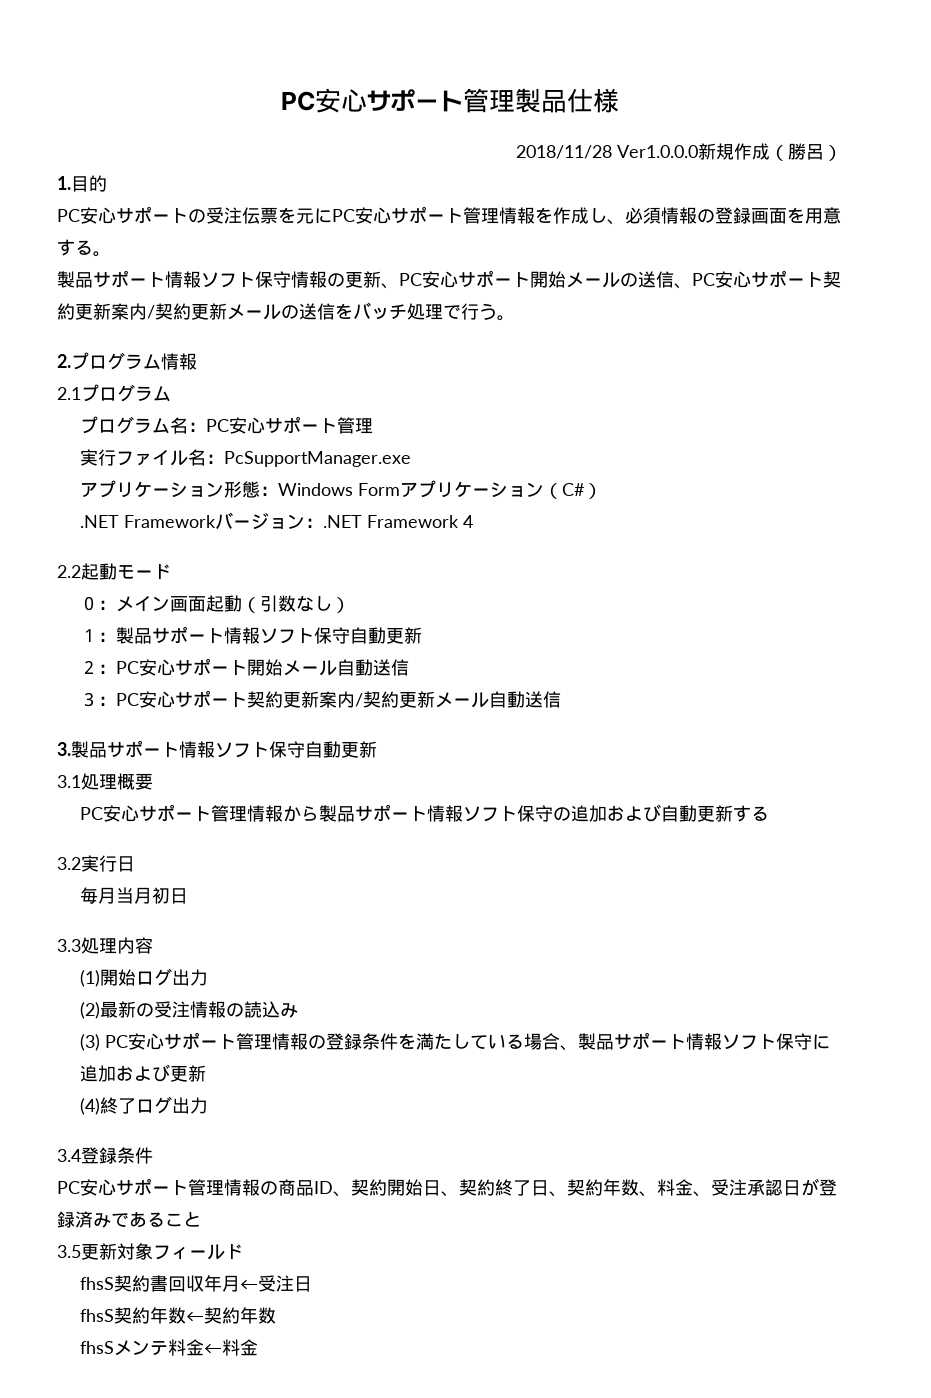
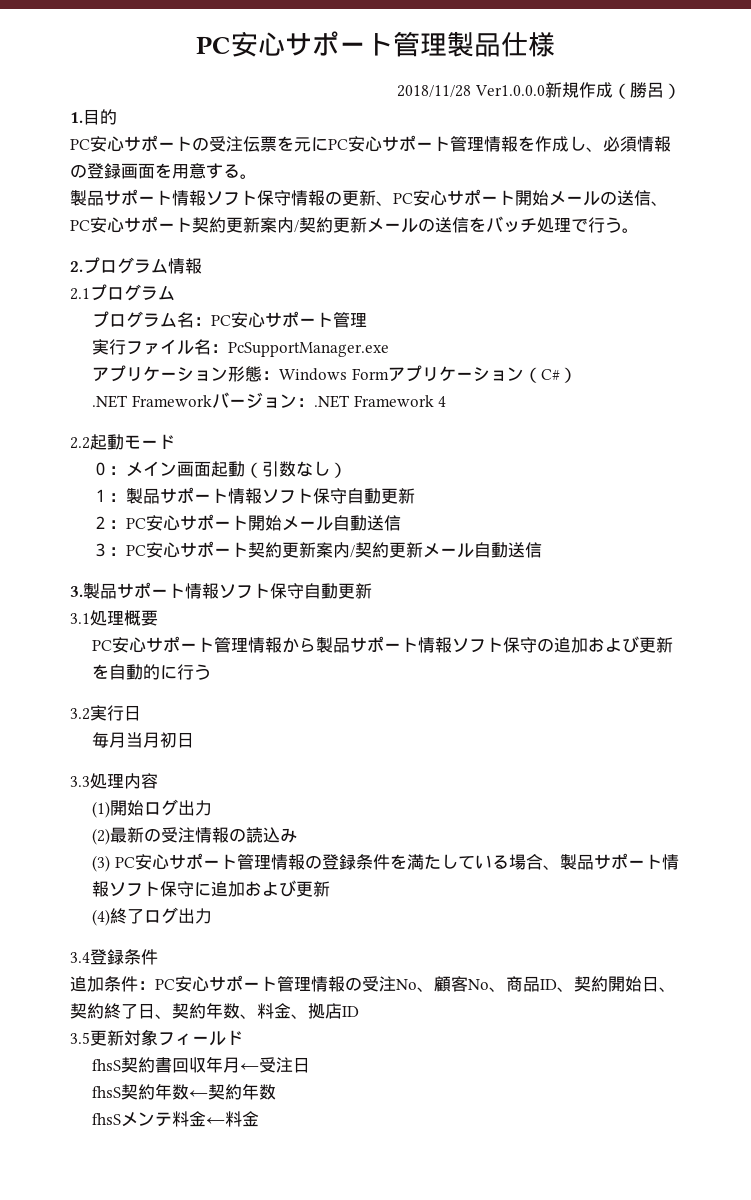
- PC安心サポート管理情報から製品サポート情報ソフト保守の追加および自動更新する
+ PC安心サポート管理情報から製品サポート情報ソフト保守の追加および更新を自動的に行う
- PC安心サポート管理情報の商品ID、契約開始日、契約終了日、契約年数、料金、受注承認日が登録済みであること
+ 追加条件：PC安心サポート管理情報の受注No、顧客No、商品ID、契約開始日、契約終了日、契約年数、料金、拠店ID

